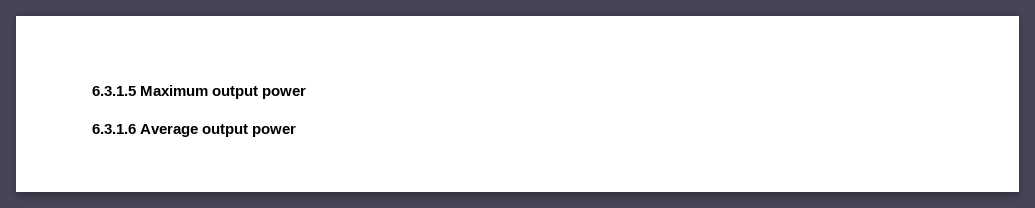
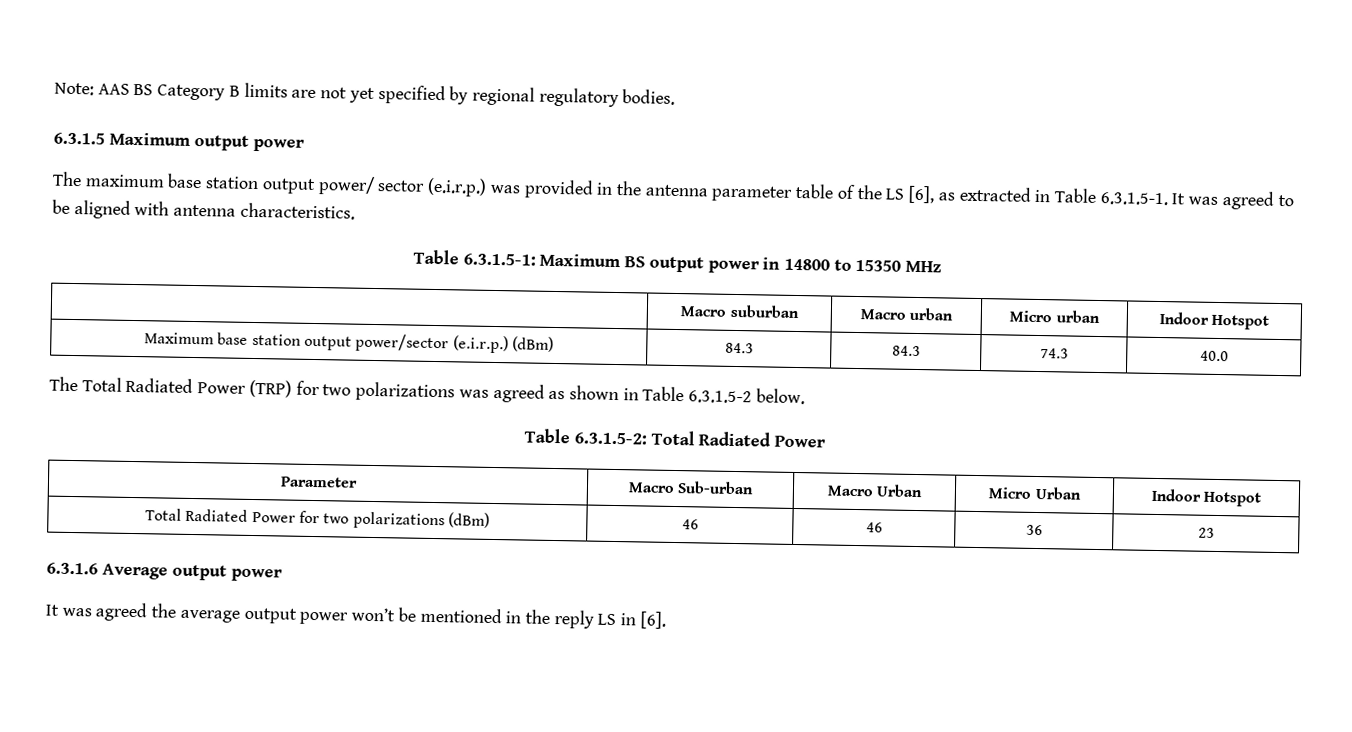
+ Note: AAS BS Category B limits are not yet specified by regional regulatory bodies.
  6.3.1.5 Maximum output power
+ The maximum base station output power/ sector (e.i.r.p.) was provided in the antenna parameter table of the LS [6], as extracted in Table 6.3.1.5-1. It was agreed to be aligned with antenna characteristics.
+ Table 6.3.1.5-1: Maximum BS output power in 14800 to 15350 MHz
+ | Macro suburban | Macro urban | Micro urban | Indoor Hotspot
+ Maximum base station output power/sector (e.i.r.p.) (dBm) | 84.3 | 84.3 | 74.3 | 40.0
+ The Total Radiated Power (TRP) for two polarizations was agreed as shown in Table 6.3.1.5-2 below.
+ Table 6.3.1.5-2: Total Radiated Power
+ Parameter | Macro Sub-urban | Macro Urban | Micro Urban | Indoor Hotspot
+ Total Radiated Power for two polarizations (dBm) | 46 | 46 | 36 | 23
  6.3.1.6 Average output power
+ It was agreed the average output power won’t be mentioned in the reply LS in [6].

